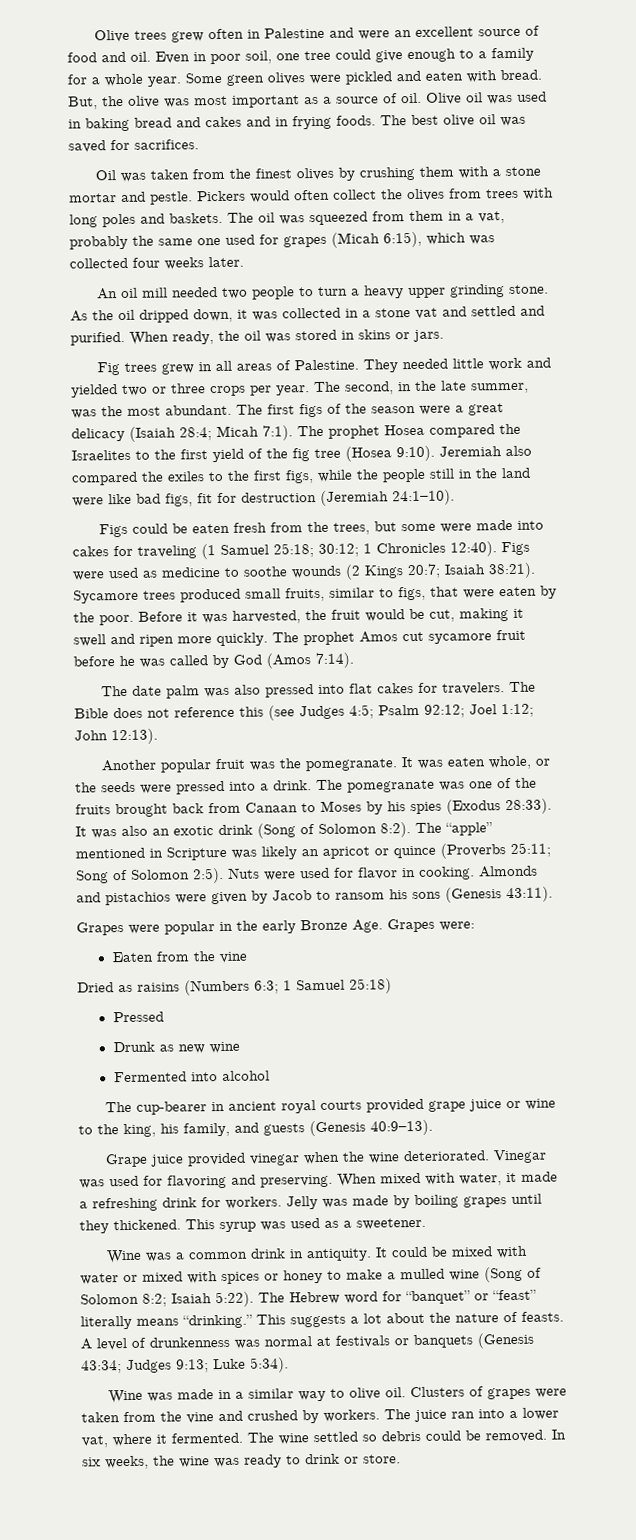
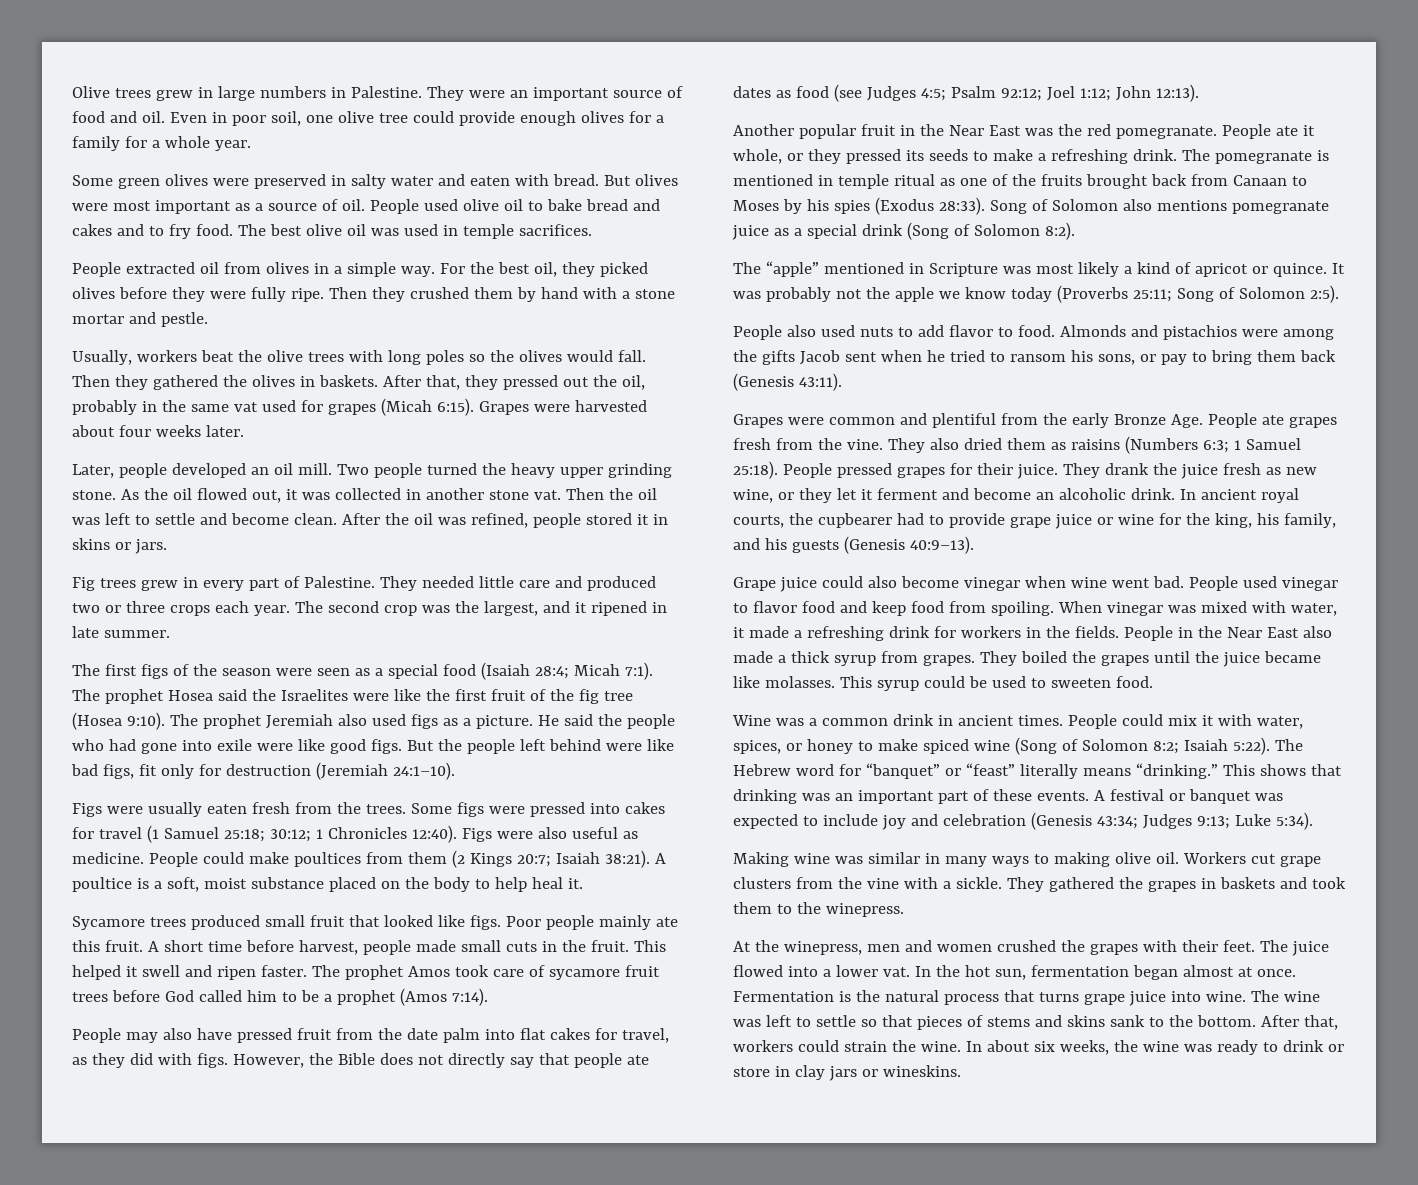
- Olive trees grew often in Palestine and were an excellent source of food and oil.
+ Olive trees grew in large numbers in Palestine. They were an important source of food and oil.
- Even in poor soil, one tree could give enough to a family for a whole year. Some green olives were pickled and eaten with bread. But, the olive was most important as a source of oil.
+ Even in poor soil, one olive tree could provide enough olives for a family for a whole year.
+ Some green olives were preserved in salty water and eaten with bread. But olives were most important as a source of oil.
- Olive oil was used in baking bread and cakes and in frying foods.
+ People used olive oil to bake bread and cakes and to fry food.
- The best olive oil was saved for sacrifices.
- Oil was taken from the finest olives by crushing them with a stone mortar and pestle. Pickers would often collect the olives from trees with long poles and baskets. The oil was squeezed from them in a vat, probably the same one used for grapes (Micah 6:15), which was collected four weeks later.
- An oil mill needed two people to turn a heavy upper grinding stone.
+ The best olive oil was used in temple sacrifices.
+ People extracted oil from olives in a simple way. For the best oil, they picked olives before they were fully ripe. Then they crushed them by hand with a stone mortar and pestle.
+ Usually, workers beat the olive trees with long poles so the olives would fall. Then they gathered the olives in baskets. After that, they pressed out the oil, probably in the same vat used for grapes (Micah 6:15). Grapes were harvested about four weeks later.
+ Later, people developed an oil mill. Two people turned the heavy upper grinding stone.
- As the oil dripped down, it was collected in a stone vat and settled and purified. When ready, the oil was stored in skins or jars.
+ As the oil flowed out, it was collected in another stone vat. Then the oil was left to settle and become clean. After the oil was refined, people stored it in skins or jars.
- Fig trees grew in all areas of Palestine.
+ Fig trees grew in every part of Palestine.
- They needed little work and yielded two or three crops per year.
+ They needed little care and produced two or three crops each year.
- The second, in the late summer, was the most abundant. The first figs of the season were a great delicacy (Isaiah 28:4; Micah 7:1).
+ The second crop was the largest, and it ripened in late summer.
+ The first figs of the season were seen as a special food (Isaiah 28:4; Micah 7:1).
- The prophet Hosea compared the Israelites to the first yield of the fig tree (Hosea 9:10).
+ The prophet Hosea said the Israelites were like the first fruit of the fig tree (Hosea 9:10).
- Jeremiah also compared the exiles to the first figs, while the people still in the land were like bad figs, fit for destruction (Jeremiah 24:1–10).
+ The prophet Jeremiah also used figs as a picture. He said the people who had gone into exile were like good figs. But the people left behind were like bad figs, fit only for destruction (Jeremiah 24:1–10).
- Figs could be eaten fresh from the trees, but some were made into cakes for traveling (1 Samuel 25:18; 30:12; 1 Chronicles 12:40).
+ Figs were usually eaten fresh from the trees. Some figs were pressed into cakes for travel (1 Samuel 25:18; 30:12; 1 Chronicles 12:40).
- Figs were used as medicine to soothe wounds (2 Kings 20:7; Isaiah 38:21).
+ Figs were also useful as medicine. People could make poultices from them (2 Kings 20:7; Isaiah 38:21).
- Sycamore trees produced small fruits, similar to figs, that were eaten by the poor. Before it was harvested, the fruit would be cut, making it swell and ripen more quickly.
+ A poultice is a soft, moist substance placed on the body to help heal it.
+ Sycamore trees produced small fruit that looked like figs. Poor people mainly ate this fruit. A short time before harvest, people made small cuts in the fruit. This helped it swell and ripen faster.
- The prophet Amos cut sycamore fruit before he was called by God (Amos 7:14).
- The date palm was also pressed into flat cakes for travelers. The Bible does not reference this (see Judges 4:5; Psalm 92:12; Joel 1:12; John 12:13).
+ The prophet Amos took care of sycamore fruit trees before God called him to be a prophet (Amos 7:14).
+ People may also have pressed fruit from the date palm into flat cakes for travel, as they did with figs. However, the Bible does not directly say that people ate dates as food (see Judges 4:5; Psalm 92:12; Joel 1:12; John 12:13).
- Another popular fruit was the pomegranate. It was eaten whole, or the seeds were pressed into a drink. The pomegranate was one of the fruits brought back from Canaan to Moses by his spies (Exodus 28:33).
+ Another popular fruit in the Near East was the red pomegranate. People ate it whole, or they pressed its seeds to make a refreshing drink. The pomegranate is mentioned in temple ritual as one of the fruits brought back from Canaan to Moses by his spies (Exodus 28:33).
- It was also an exotic drink (Song of Solomon 8:2). The “apple” mentioned in Scripture was likely an apricot or quince (Proverbs 25:11; Song of Solomon 2:5). Nuts were used for flavor in cooking. Almonds and pistachios were given by Jacob to ransom his sons (Genesis 43:11).
- Grapes were popular in the early Bronze Age. Grapes were:
- Eaten from the vine
- Dried as raisins (Numbers 6:3; 1 Samuel 25:18)
- Pressed
- Drunk as new wine
- Fermented into alcohol
- The cup-bearer in ancient royal courts provided grape juice or wine to the king, his family, and guests (Genesis 40:9–13).
+ Song of Solomon also mentions pomegranate juice as a special drink (Song of Solomon 8:2).
+ The “apple” mentioned in Scripture was most likely a kind of apricot or quince. It was probably not the apple we know today (Proverbs 25:11; Song of Solomon 2:5).
+ People also used nuts to add flavor to food. Almonds and pistachios were among the gifts Jacob sent when he tried to ransom his sons, or pay to bring them back (Genesis 43:11).
+ Grapes were common and plentiful from the early Bronze Age. People ate grapes fresh from the vine. They also dried them as raisins (Numbers 6:3; 1 Samuel 25:18). People pressed grapes for their juice. They drank the juice fresh as new wine, or they let it ferment and become an alcoholic drink. In ancient royal courts, the cupbearer had to provide grape juice or wine for the king, his family, and his guests (Genesis 40:9–13).
- Grape juice provided vinegar when the wine deteriorated. Vinegar was used for flavoring and preserving. When mixed with water, it made a refreshing drink for workers. Jelly was made by boiling grapes until they thickened. This syrup was used as a sweetener.
+ Grape juice could also become vinegar when wine went bad. People used vinegar to flavor food and keep food from spoiling. When vinegar was mixed with water, it made a refreshing drink for workers in the fields. People in the Near East also made a thick syrup from grapes. They boiled the grapes until the juice became like molasses. This syrup could be used to sweeten food.
- Wine was a common drink in antiquity. It could be mixed with water or mixed with spices or honey to make a mulled wine (Song of Solomon 8:2; Isaiah 5:22).
+ Wine was a common drink in ancient times. People could mix it with water, spices, or honey to make spiced wine (Song of Solomon 8:2; Isaiah 5:22).
- This suggests a lot about the nature of feasts. A level of drunkenness was normal at festivals or banquets (Genesis 43:34; Judges 9:13; Luke 5:34).
+ This shows that drinking was an important part of these events. A festival or banquet was expected to include joy and celebration (Genesis 43:34; Judges 9:13; Luke 5:34).
- Wine was made in a similar way to olive oil. Clusters of grapes were taken from the vine and crushed by workers.
+ Making wine was similar in many ways to making olive oil. Workers cut grape clusters from the vine with a sickle. They gathered the grapes in baskets and took them to the winepress.
+ At the winepress, men and women crushed the grapes with their feet.
- The juice ran into a lower vat, where it fermented. The wine settled so debris could be removed. In six weeks, the wine was ready to drink or store.
+ The juice flowed into a lower vat. In the hot sun, fermentation began almost at once. Fermentation is the natural process that turns grape juice into wine. The wine was left to settle so that pieces of stems and skins sank to the bottom. After that, workers could strain the wine. In about six weeks, the wine was ready to drink or store in clay jars or wineskins.

